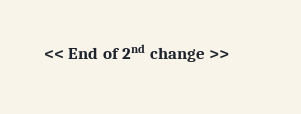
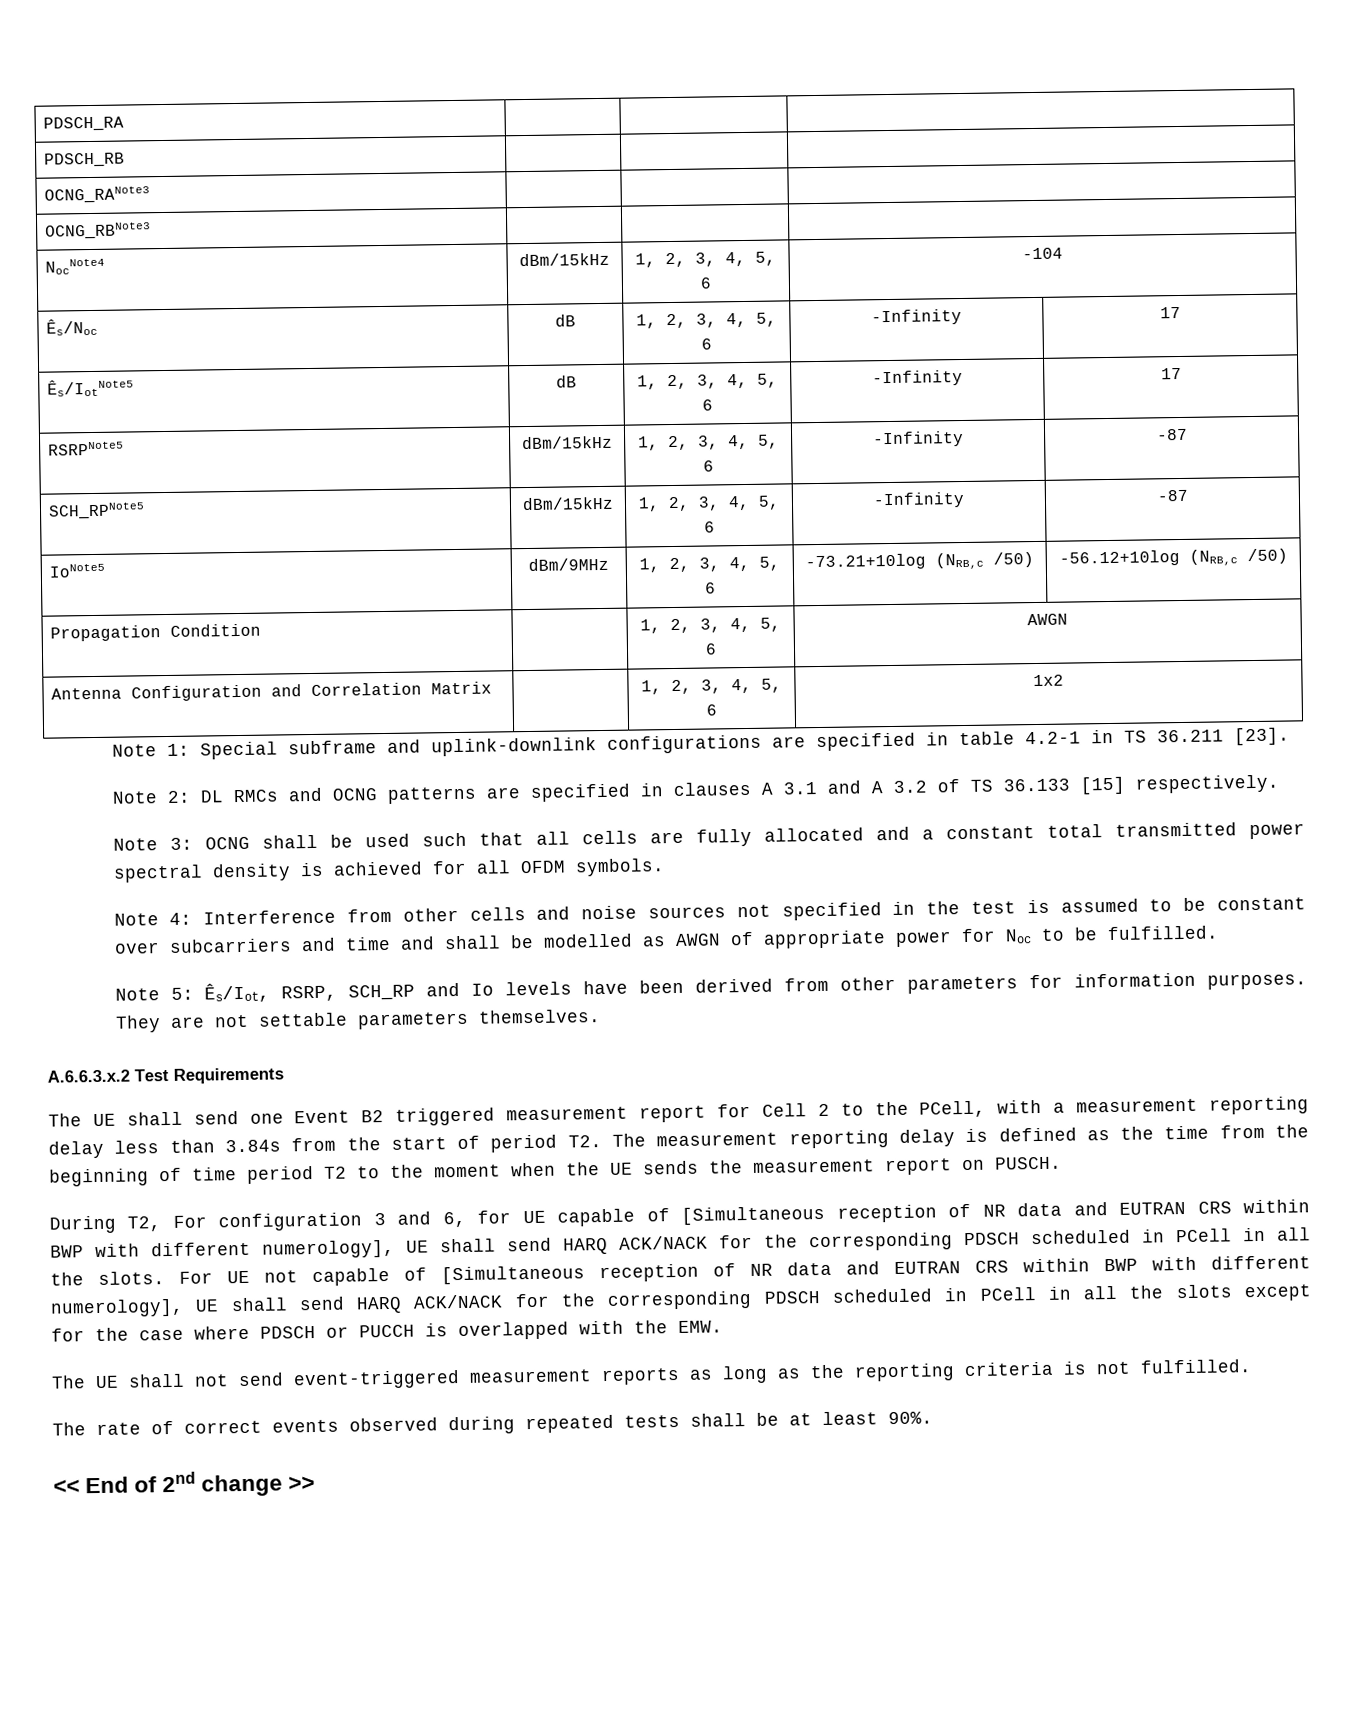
+ PDSCH_RA | | |
+ PDSCH_RB | | |
+ OCNG_RANote3 | | |
+ OCNG_RBNote3 | | |
+ NocNote4 | dBm/15kHz | 1, 2, 3, 4, 5, 6 | -104
+ Ês/Noc | dB | 1, 2, 3, 4, 5, 6 | -Infinity | 17
+ Ês/IotNote5 | dB | 1, 2, 3, 4, 5, 6 | -Infinity | 17
+ RSRPNote5 | dBm/15kHz | 1, 2, 3, 4, 5, 6 | -Infinity | -87
+ SCH_RPNote5 | dBm/15kHz | 1, 2, 3, 4, 5, 6 | -Infinity | -87
+ IoNote5 | dBm/9MHz | 1, 2, 3, 4, 5, 6 | -73.21+10log (NRB,c /50) | -56.12+10log (NRB,c /50)
+ Propagation Condition | | 1, 2, 3, 4, 5, 6 | AWGN
+ Antenna Configuration and Correlation Matrix | | 1, 2, 3, 4, 5, 6 | 1x2
+ Note 1: Special subframe and uplink-downlink configurations are specified in table 4.2-1 in TS 36.211 [23].
+ Note 2: DL RMCs and OCNG patterns are specified in clauses A 3.1 and A 3.2 of TS 36.133 [15] respectively.
+ Note 3: OCNG shall be used such that all cells are fully allocated and a constant total transmitted power spectral density is achieved for all OFDM symbols.
+ Note 4: Interference from other cells and noise sources not specified in the test is assumed to be constant over subcarriers and time and shall be modelled as AWGN of appropriate power for Noc to be fulfilled.
+ Note 5: Ês/Iot, RSRP, SCH_RP and Io levels have been derived from other parameters for information purposes. They are not settable parameters themselves.
+ A.6.6.3.x.2 Test Requirements
+ The UE shall send one Event B2 triggered measurement report for Cell 2 to the PCell, with a measurement reporting delay less than 3.84s from the start of period T2. The measurement reporting delay is defined as the time from the beginning of time period T2 to the moment when the UE sends the measurement report on PUSCH.
+ During T2, For configuration 3 and 6, for UE capable of [Simultaneous reception of NR data and EUTRAN CRS within BWP with different numerology], UE shall send HARQ ACK/NACK for the corresponding PDSCH scheduled in PCell in all the slots. For UE not capable of [Simultaneous reception of NR data and EUTRAN CRS within BWP with different numerology], UE shall send HARQ ACK/NACK for the corresponding PDSCH scheduled in PCell in all the slots except for the case where PDSCH or PUCCH is overlapped with the EMW.
+ The UE shall not send event-triggered measurement reports as long as the reporting criteria is not fulfilled.
+ The rate of correct events observed during repeated tests shall be at least 90%.

